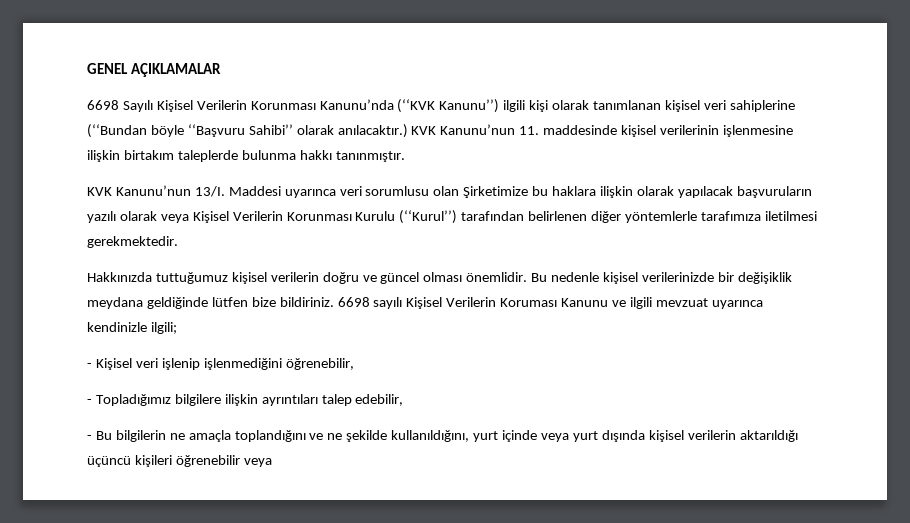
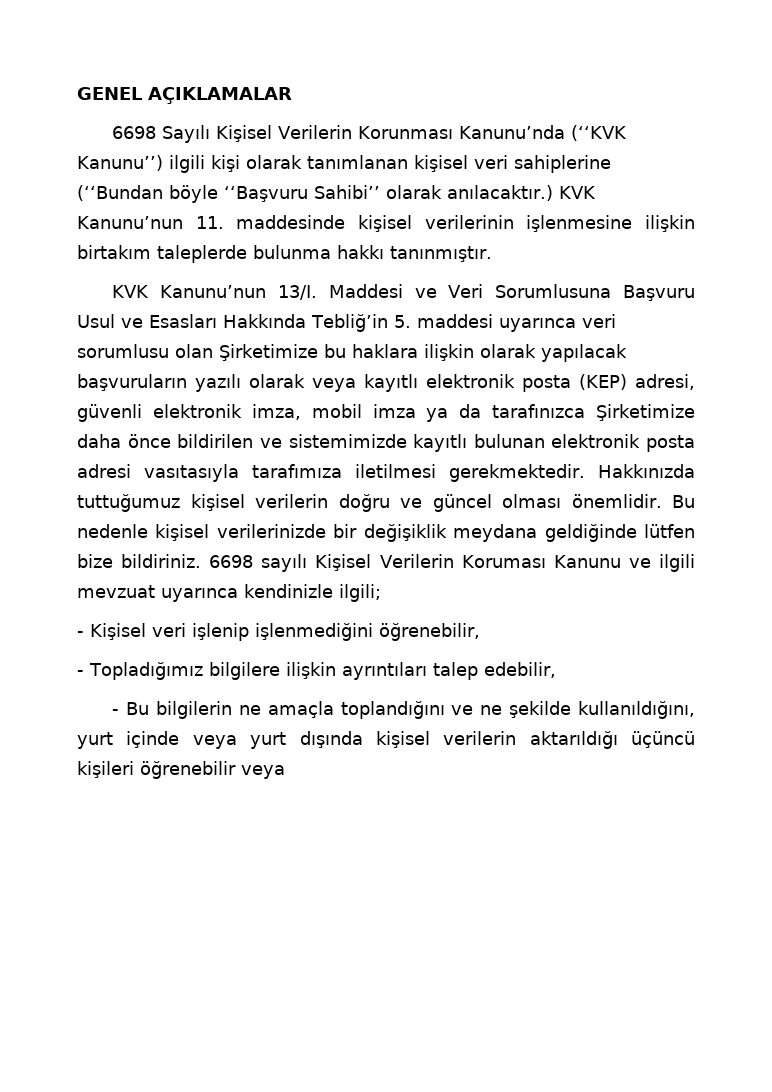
- Maddesi uyarınca veri sorumlusu olan Şirketimize bu haklara ilişkin olarak yapılacak başvuruların yazılı olarak veya Kişisel Verilerin Korunması Kurulu (‘‘Kurul’’) tarafından belirlenen diğer yöntemlerle tarafımıza iletilmesi gerekmektedir.
- Hakkınızda tuttuğumuz kişisel verilerin doğru ve güncel olması önemlidir.
+ Maddesi ve Veri Sorumlusuna Başvuru Usul ve Esasları Hakkında Tebliğ’in 5. maddesi uyarınca veri sorumlusu olan Şirketimize bu haklara ilişkin olarak yapılacak başvuruların yazılı olarak veya kayıtlı elektronik posta (KEP) adresi, güvenli elektronik imza, mobil imza ya da tarafınızca Şirketimize daha önce bildirilen ve sistemimizde kayıtlı bulunan elektronik posta adresi vasıtasıyla tarafımıza iletilmesi gerekmektedir. Hakkınızda tuttuğumuz kişisel verilerin doğru ve güncel olması önemlidir.

